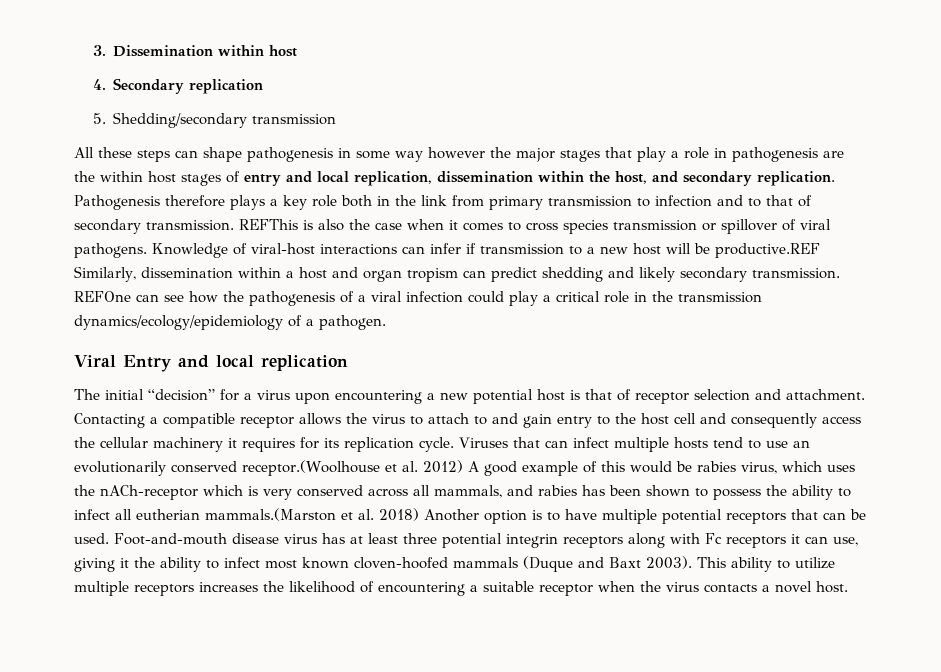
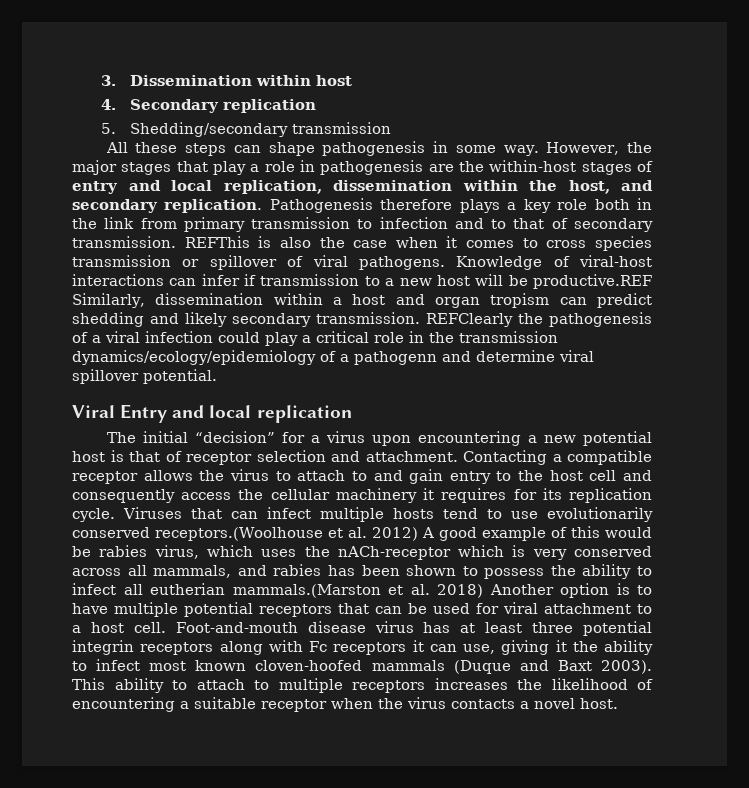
- All these steps can shape pathogenesis in some way however the major stages that play a role in pathogenesis are the within host stages of entry and local replication, dissemination within the host, and secondary replication.
+ All these steps can shape pathogenesis in some way. However, the major stages that play a role in pathogenesis are the within-host stages of entry and local replication, dissemination within the host, and secondary replication.
- REFOne can see how the pathogenesis of a viral infection could play a critical role in the transmission dynamics/ecology/epidemiology of a pathogen.
+ REFClearly the pathogenesis of a viral infection could play a critical role in the transmission dynamics/ecology/epidemiology of a pathogenn and determine viral spillover potential.
- Viruses that can infect multiple hosts tend to use an evolutionarily conserved receptor.(Woolhouse et al. 2012) A good example of this would be rabies virus, which uses the nACh-receptor which is very conserved across all mammals, and rabies has been shown to possess the ability to infect all eutherian mammals.(Marston et al. 2018) Another option is to have multiple potential receptors that can be used.
+ Viruses that can infect multiple hosts tend to use evolutionarily conserved receptors.(Woolhouse et al. 2012) A good example of this would be rabies virus, which uses the nACh-receptor which is very conserved across all mammals, and rabies has been shown to possess the ability to infect all eutherian mammals.(Marston et al. 2018) Another option is to have multiple potential receptors that can be used for viral attachment to a host cell.
- This ability to utilize multiple receptors increases the likelihood of encountering a suitable receptor when the virus contacts a novel host.
+ This ability to attach to multiple receptors increases the likelihood of encountering a suitable receptor when the virus contacts a novel host.

